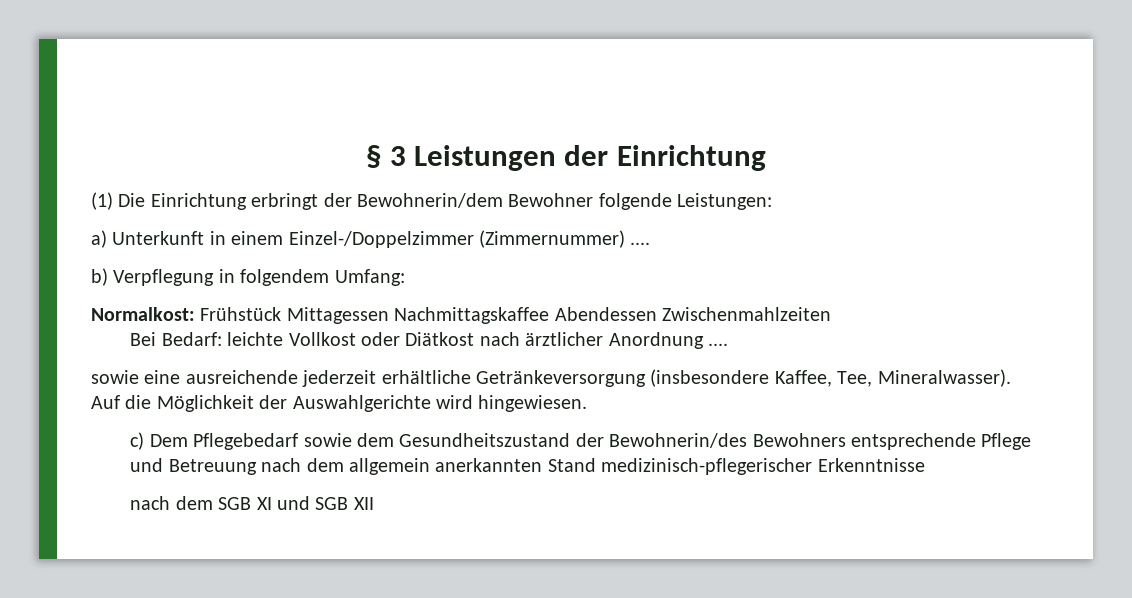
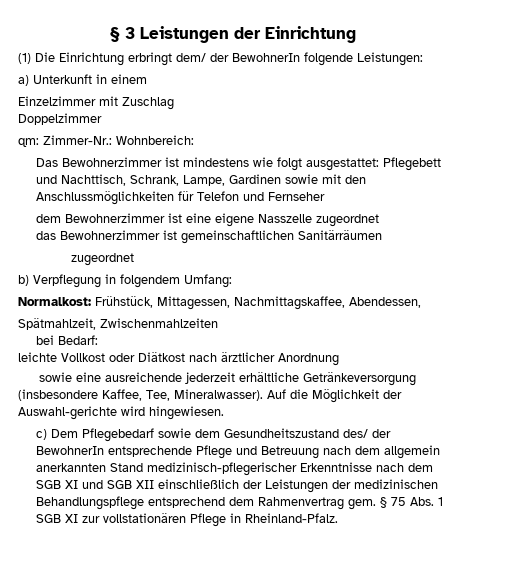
- (1) Die Einrichtung erbringt der Bewohnerin/dem Bewohner folgende Leistungen:
+ (1) Die Einrichtung erbringt dem/ der BewohnerIn folgende Leistungen:
- a) Unterkunft in einem Einzel-/Doppelzimmer (Zimmernummer) ....
+ a) Unterkunft in einem
+ Einzelzimmer mit Zuschlag
+ Doppelzimmer
+ qm: Zimmer-Nr.: Wohnbereich:
+ Das Bewohnerzimmer ist mindestens wie folgt ausgestattet: Pflegebett und Nachttisch, Schrank, Lampe, Gardinen sowie mit den Anschlussmöglichkeiten für Telefon und Fernseher
+ dem Bewohnerzimmer ist eine eigene Nasszelle zugeordnet
+ das Bewohnerzimmer ist gemeinschaftlichen Sanitärräumen
+ zugeordnet
- Normalkost: Frühstück Mittagessen Nachmittagskaffee Abendessen Zwischenmahlzeiten
+ Normalkost: Frühstück, Mittagessen, Nachmittagskaffee, Abendessen,
+ Spätmahlzeit, Zwischenmahlzeiten
- Bei Bedarf: leichte Vollkost oder Diätkost nach ärztlicher Anordnung ....
+ bei Bedarf:
+ leichte Vollkost oder Diätkost nach ärztlicher Anordnung
- Auf die Möglichkeit der Auswahlgerichte wird hingewiesen.
+ Auf die Möglichkeit der Auswahl-gerichte wird hingewiesen.
- c) Dem Pflegebedarf sowie dem Gesundheitszustand der Bewohnerin/des Bewohners entsprechende Pflege und Betreuung nach dem allgemein anerkannten Stand medizinisch-pflegerischer Erkenntnisse
- nach dem SGB XI und SGB XII
+ c) Dem Pflegebedarf sowie dem Gesundheitszustand des/ der BewohnerIn entsprechende Pflege und Betreuung nach dem allgemein anerkannten Stand medizinisch-pflegerischer Erkenntnisse nach dem SGB XI und SGB XII einschließlich der Leistungen der medizinischen Behandlungspflege entsprechend dem Rahmenvertrag gem. § 75 Abs. 1 SGB XI zur vollstationären Pflege in Rheinland-Pfalz.

